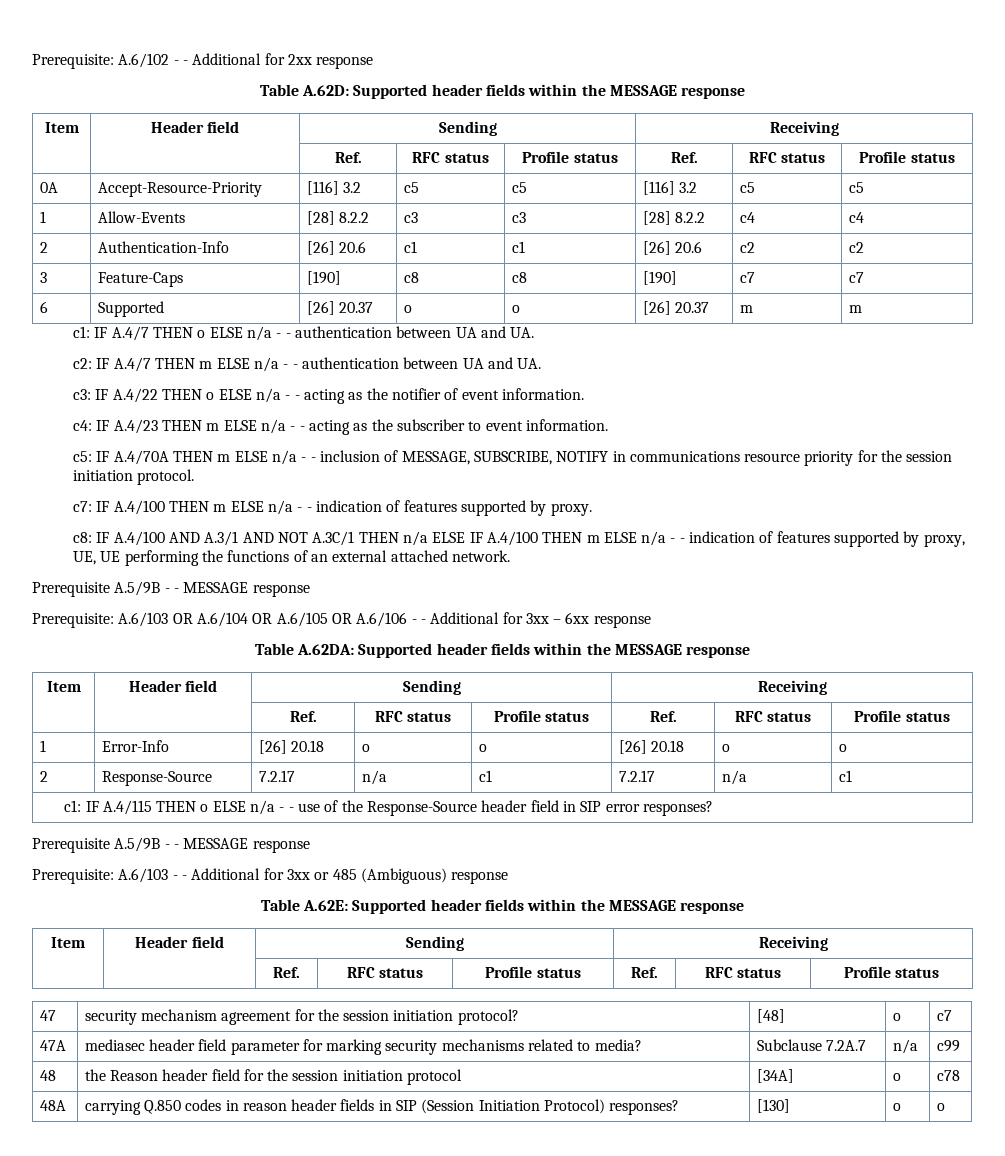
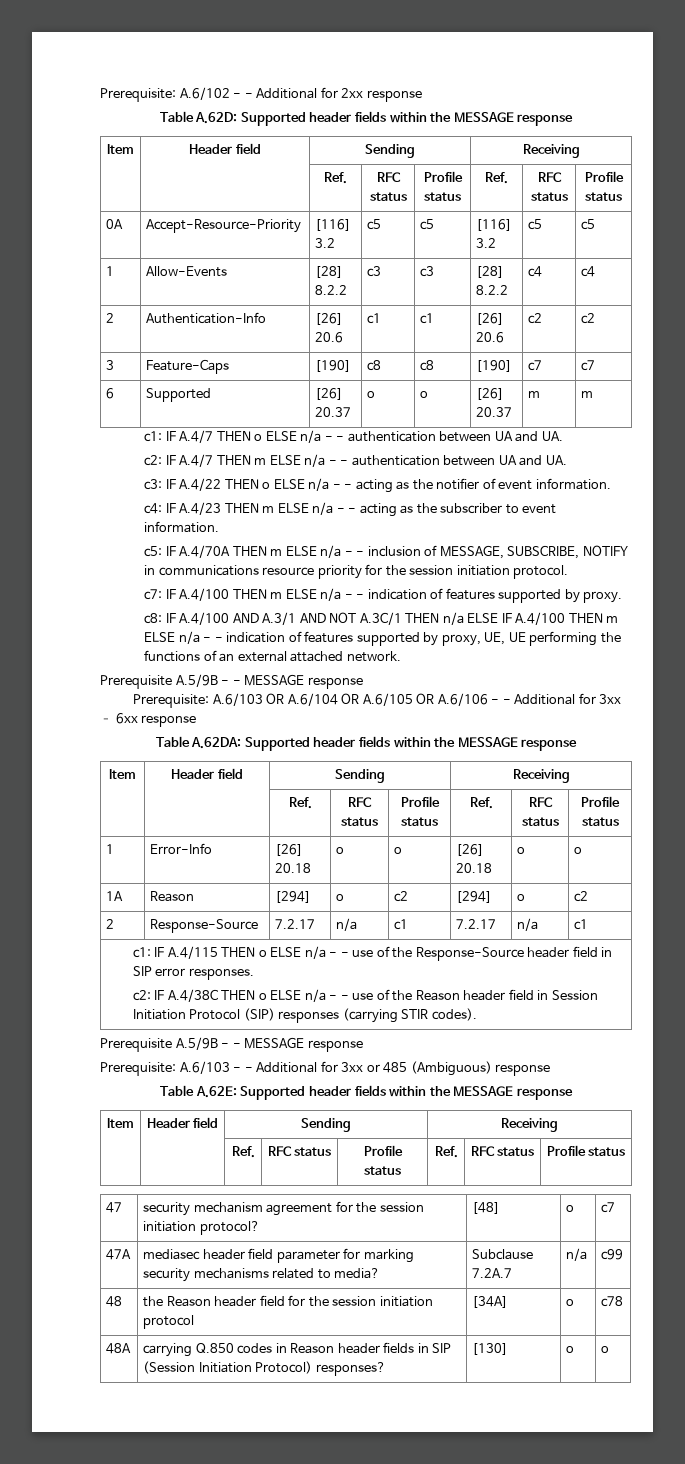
+ 1A | Reason | [294] | o | c2 | [294] | o | c2
- c1: IF A.4/115 THEN o ELSE n/a - - use of the Response-Source header field in SIP error responses?
+ c1: IF A.4/115 THEN o ELSE n/a - - use of the Response-Source header field in SIP error responses.
+ c2: IF A.4/38C THEN o ELSE n/a - - use of the Reason header field in Session Initiation Protocol (SIP) responses (carrying STIR codes).
- 48A | carrying Q.850 codes in reason header fields in SIP (Session Initiation Protocol) responses? | [130] | o | o
+ 48A | carrying Q.850 codes in Reason header fields in SIP (Session Initiation Protocol) responses? | [130] | o | o

